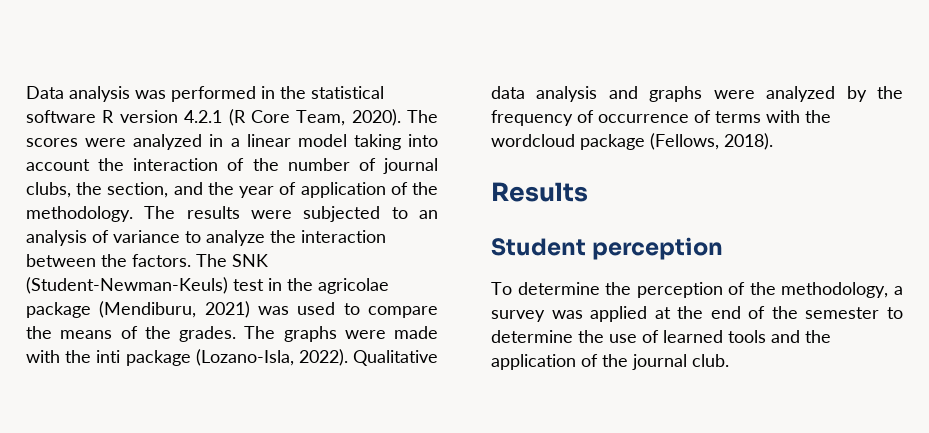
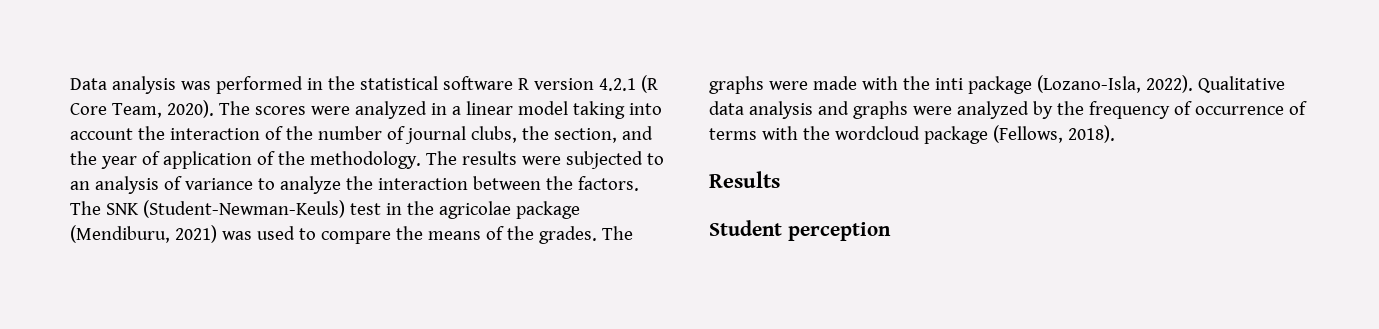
- To determine the perception of the methodology, a survey was applied at the end of the semester to determine the use of learned tools and the application of the journal club.

